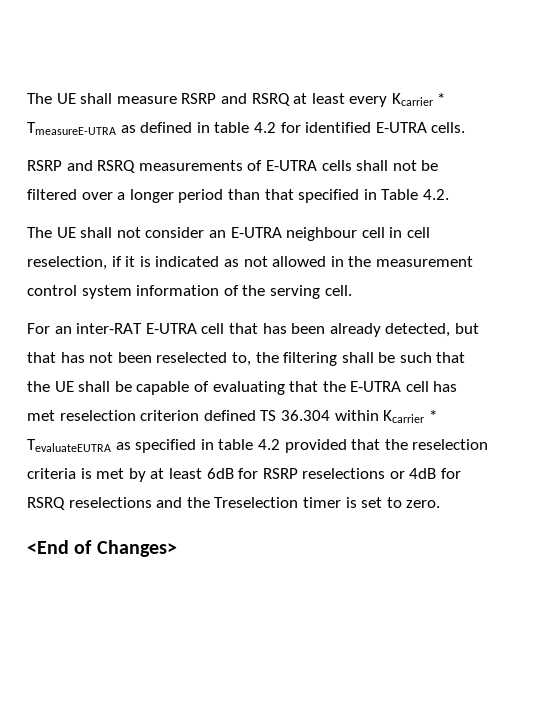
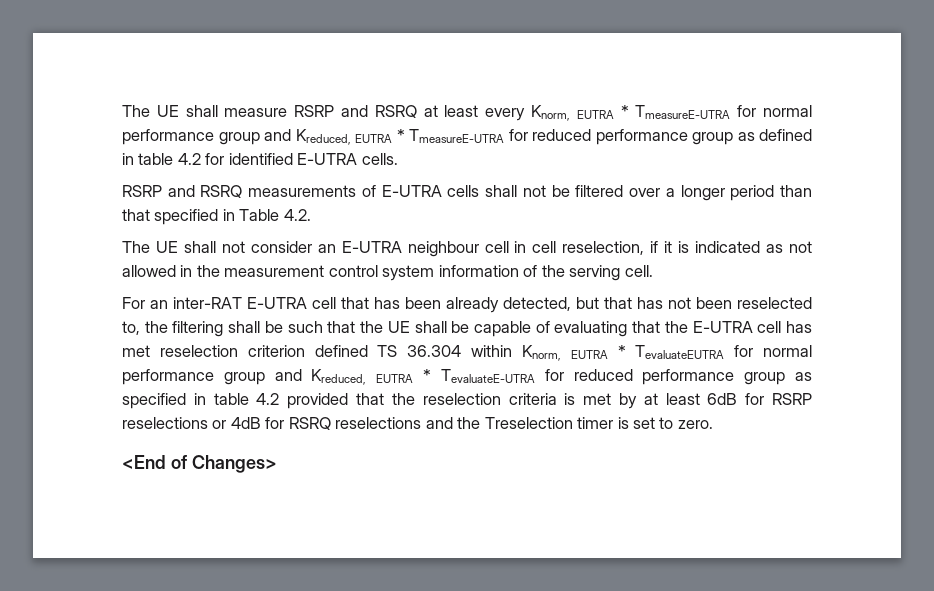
- The UE shall measure RSRP and RSRQ at least every Kcarrier * TmeasureE-UTRA as defined in table 4.2 for identified E-UTRA cells.
+ The UE shall measure RSRP and RSRQ at least every Knorm, EUTRA * TmeasureE-UTRA for normal performance group and Kreduced, EUTRA * TmeasureE-UTRA for reduced performance group as defined in table 4.2 for identified E-UTRA cells.
- For an inter-RAT E-UTRA cell that has been already detected, but that has not been reselected to, the filtering shall be such that the UE shall be capable of evaluating that the E-UTRA cell has met reselection criterion defined TS 36.304 within Kcarrier * TevaluateEUTRA as specified in table 4.2 provided that the reselection criteria is met by at least 6dB for RSRP reselections or 4dB for RSRQ reselections and the Treselection timer is set to zero.
+ For an inter-RAT E-UTRA cell that has been already detected, but that has not been reselected to, the filtering shall be such that the UE shall be capable of evaluating that the E-UTRA cell has met reselection criterion defined TS 36.304 within Knorm, EUTRA * TevaluateEUTRA for normal performance group and Kreduced, EUTRA * TevaluateE-UTRA for reduced performance group as specified in table 4.2 provided that the reselection criteria is met by at least 6dB for RSRP reselections or 4dB for RSRQ reselections and the Treselection timer is set to zero.

